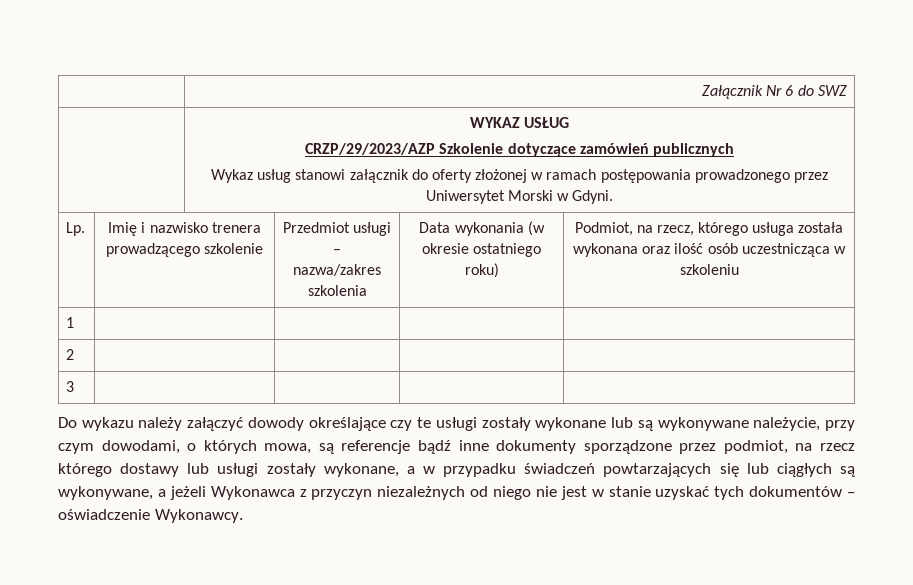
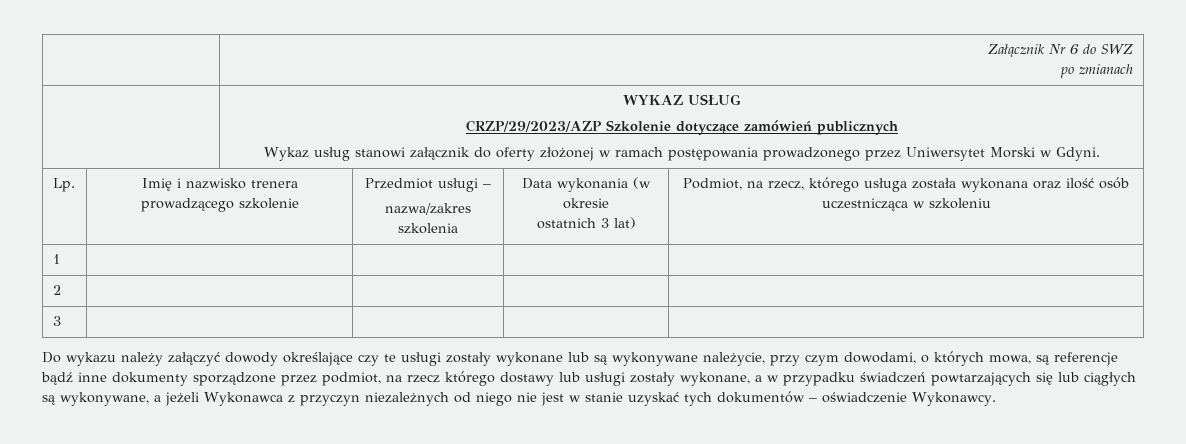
  | Załącznik Nr 6 do SWZ
+ po zmianach
  Lp. | Imię i nazwisko trenera prowadzącego szkolenie | Przedmiot usługi –
- nazwa/zakres szkolenia | Data wykonania (w okresie ostatniego roku) | Podmiot, na rzecz, którego usługa została wykonana oraz ilość osób uczestnicząca w szkoleniu
+ nazwa/zakres szkolenia | Data wykonania (w okresie
+ ostatnich 3 lat) | Podmiot, na rzecz, którego usługa została wykonana oraz ilość osób uczestnicząca w szkoleniu

